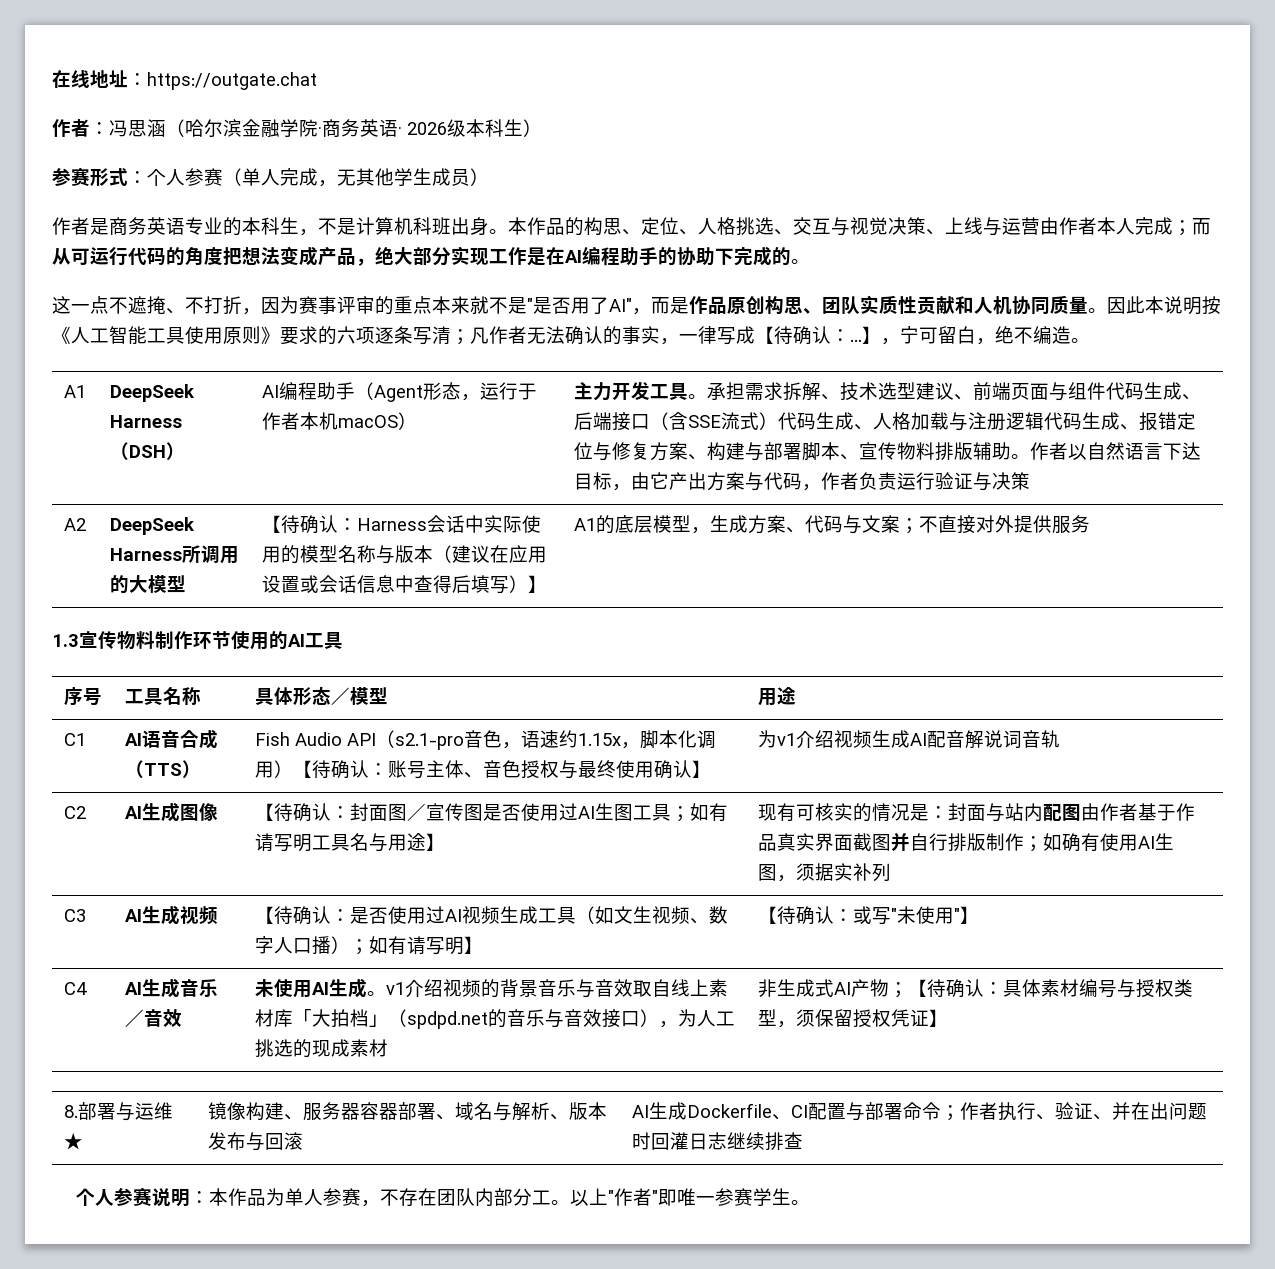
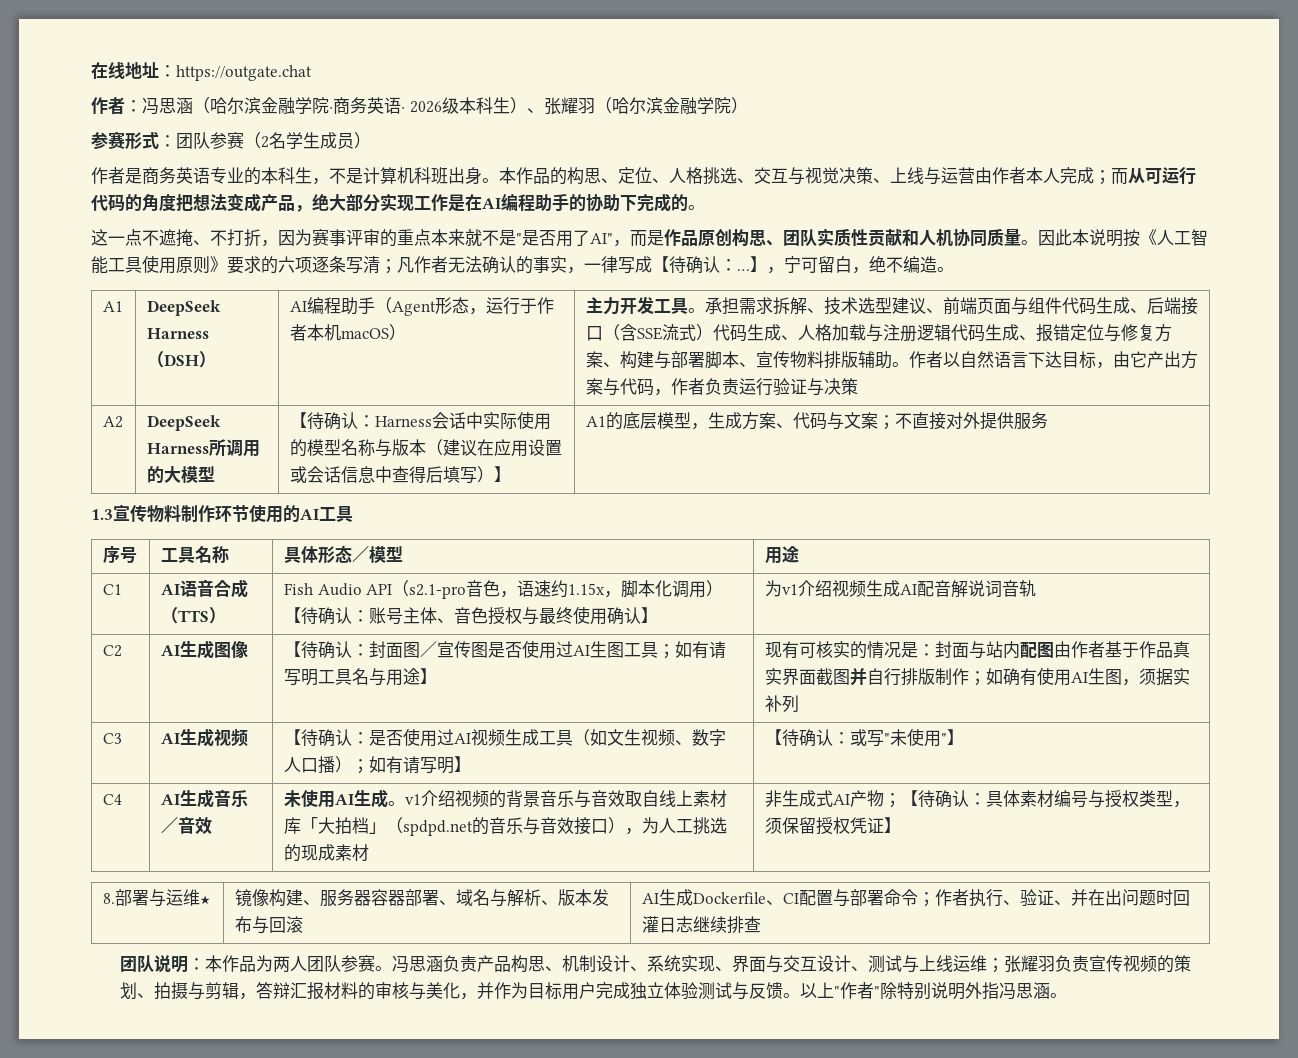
- 作者：冯思涵（哈尔滨金融学院·商务英语· 2026级本科生）
- 参赛形式：个人参赛（单人完成，无其他学生成员）
+ 作者：冯思涵（哈尔滨金融学院·商务英语· 2026级本科生）、张耀羽（哈尔滨金融学院）
+ 参赛形式：团队参赛（2名学生成员）
- 个人参赛说明：本作品为单人参赛，不存在团队内部分工。
+ 团队说明：本作品为两人团队参赛。冯思涵负责产品构思、机制设计、系统实现、界面与交互设计、测试与上线运维；张耀羽负责宣传视频的策划、拍摄与剪辑，答辩汇报材料的审核与美化，并作为目标用户完成独立体验测试与反馈。
- 以上"作者"即唯一参赛学生。
+ 以上"作者"除特别说明外指冯思涵。

